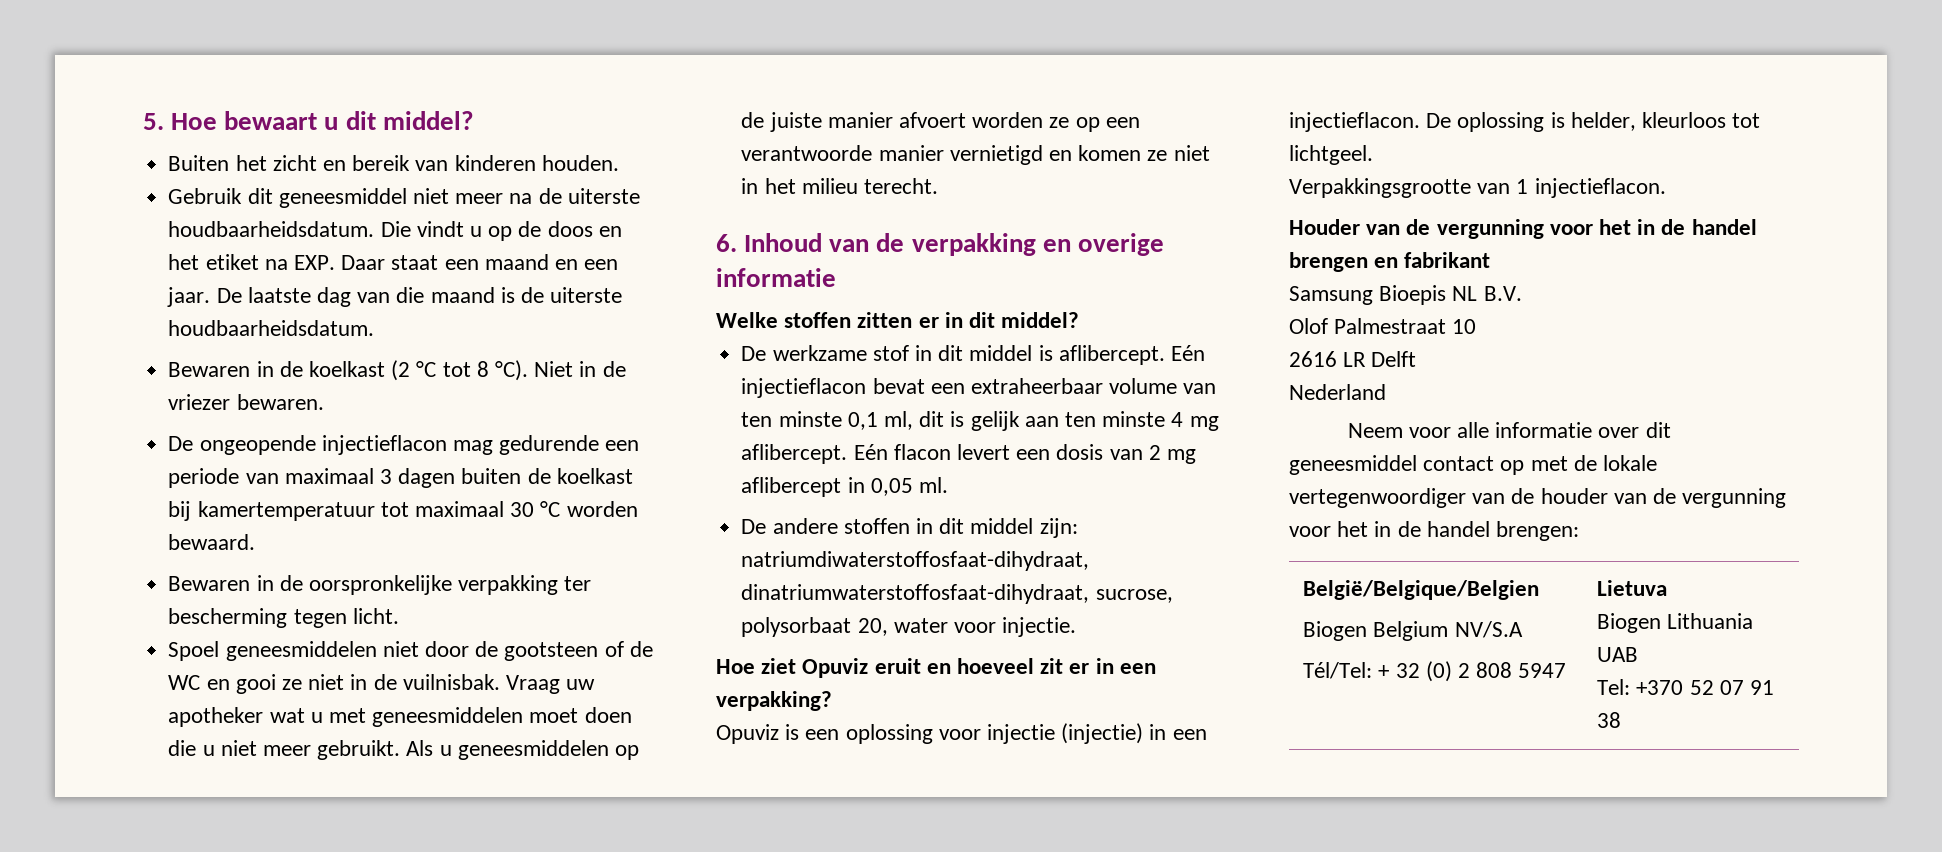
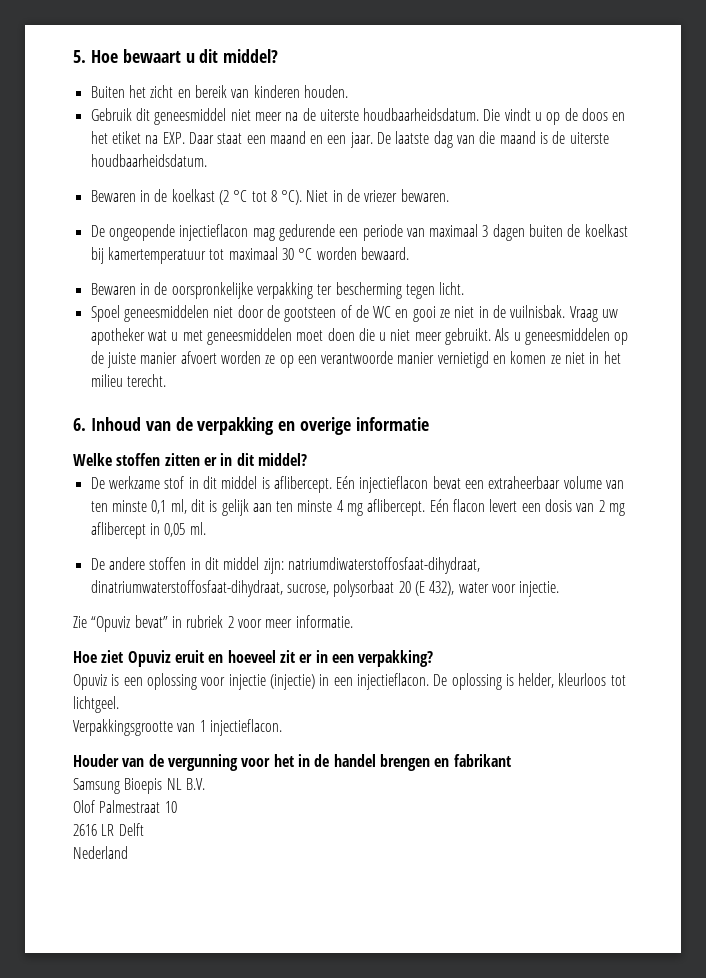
- De andere stoffen in dit middel zijn: natriumdiwaterstoffosfaat-dihydraat, dinatriumwaterstoffosfaat-dihydraat, sucrose, polysorbaat 20, water voor injectie.
+ De andere stoffen in dit middel zijn: natriumdiwaterstoffosfaat-dihydraat, dinatriumwaterstoffosfaat-dihydraat, sucrose, polysorbaat 20 (E 432), water voor injectie.
+ Zie “Opuviz bevat” in rubriek 2 voor meer informatie.
- Neem voor alle informatie over dit geneesmiddel contact op met de lokale vertegenwoordiger van de houder van de vergunning voor het in de handel brengen:
- België/Belgique/Belgien
- Biogen Belgium NV/S.A
- Tél/Tel: + 32 (0) 2 808 5947 | Lietuva
- Biogen Lithuania UAB
- Tel: +370 52 07 91 38

